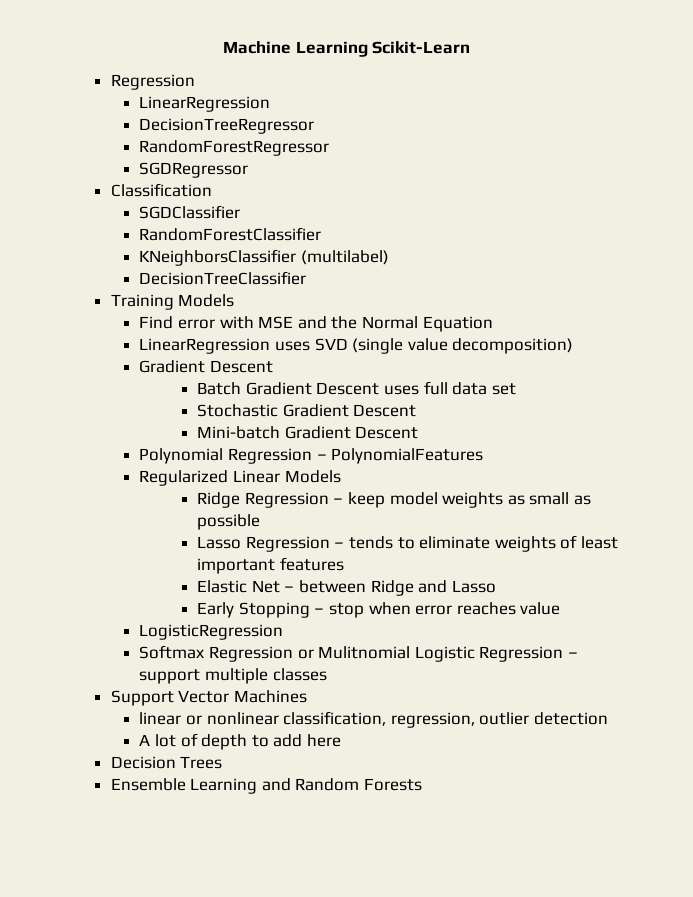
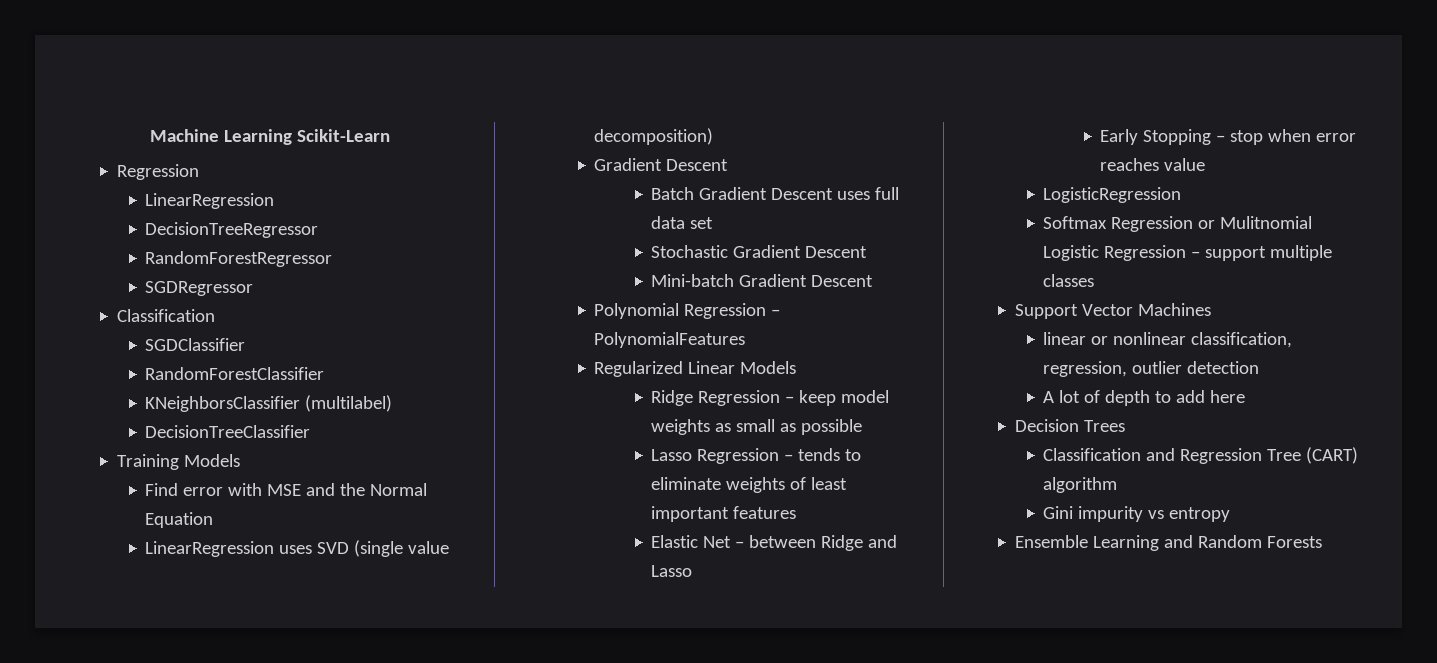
+ Classification and Regression Tree (CART) algorithm
+ Gini impurity vs entropy

